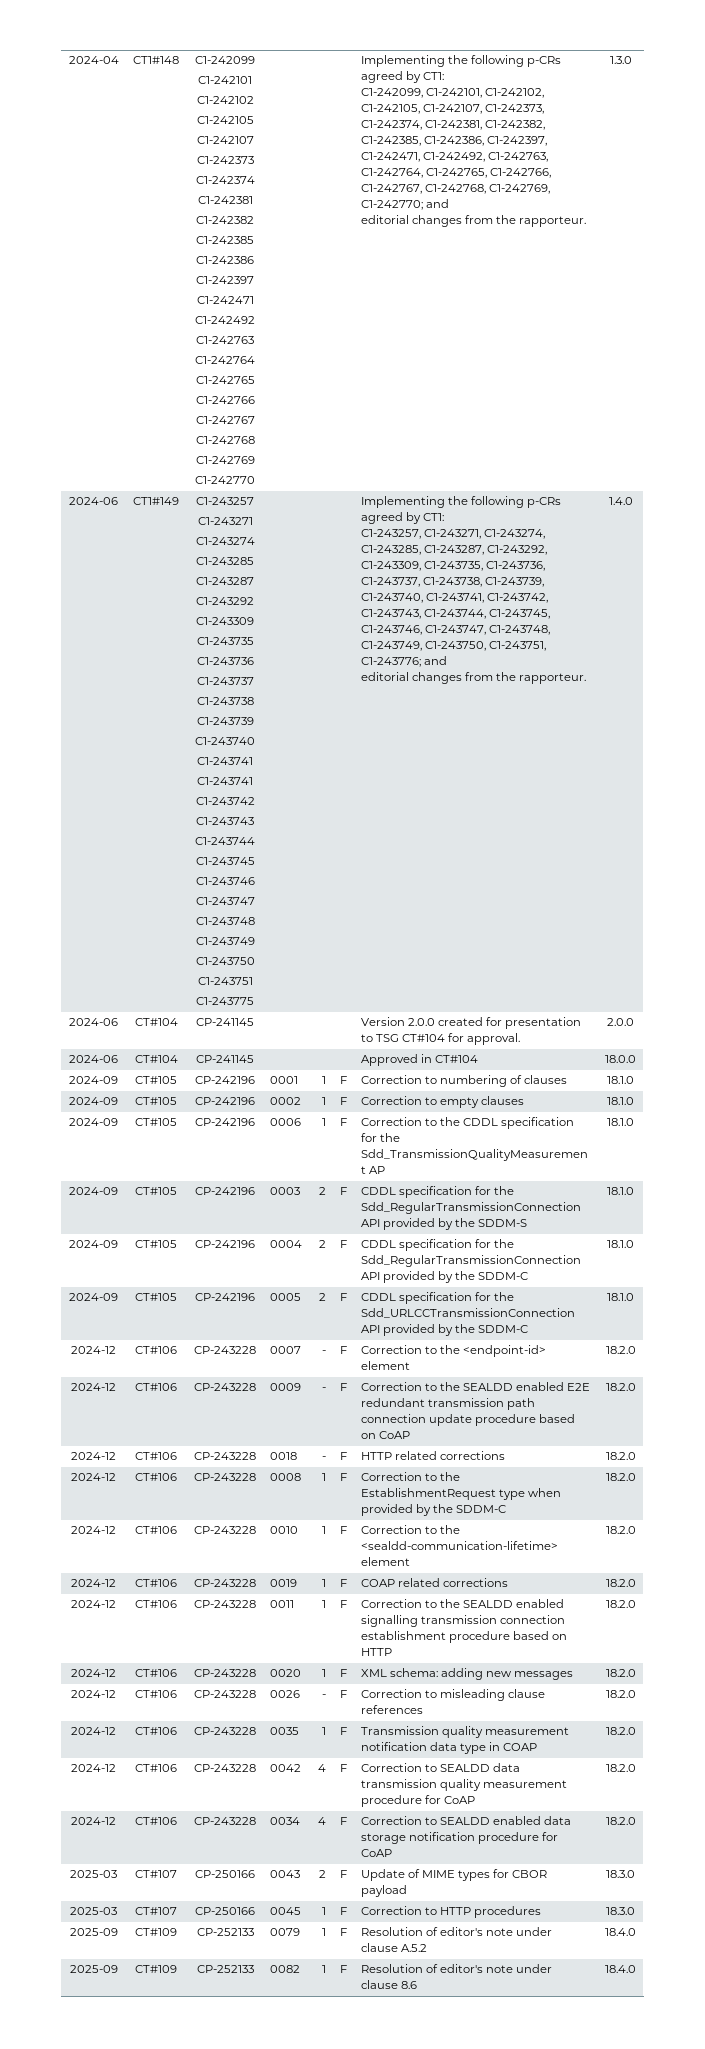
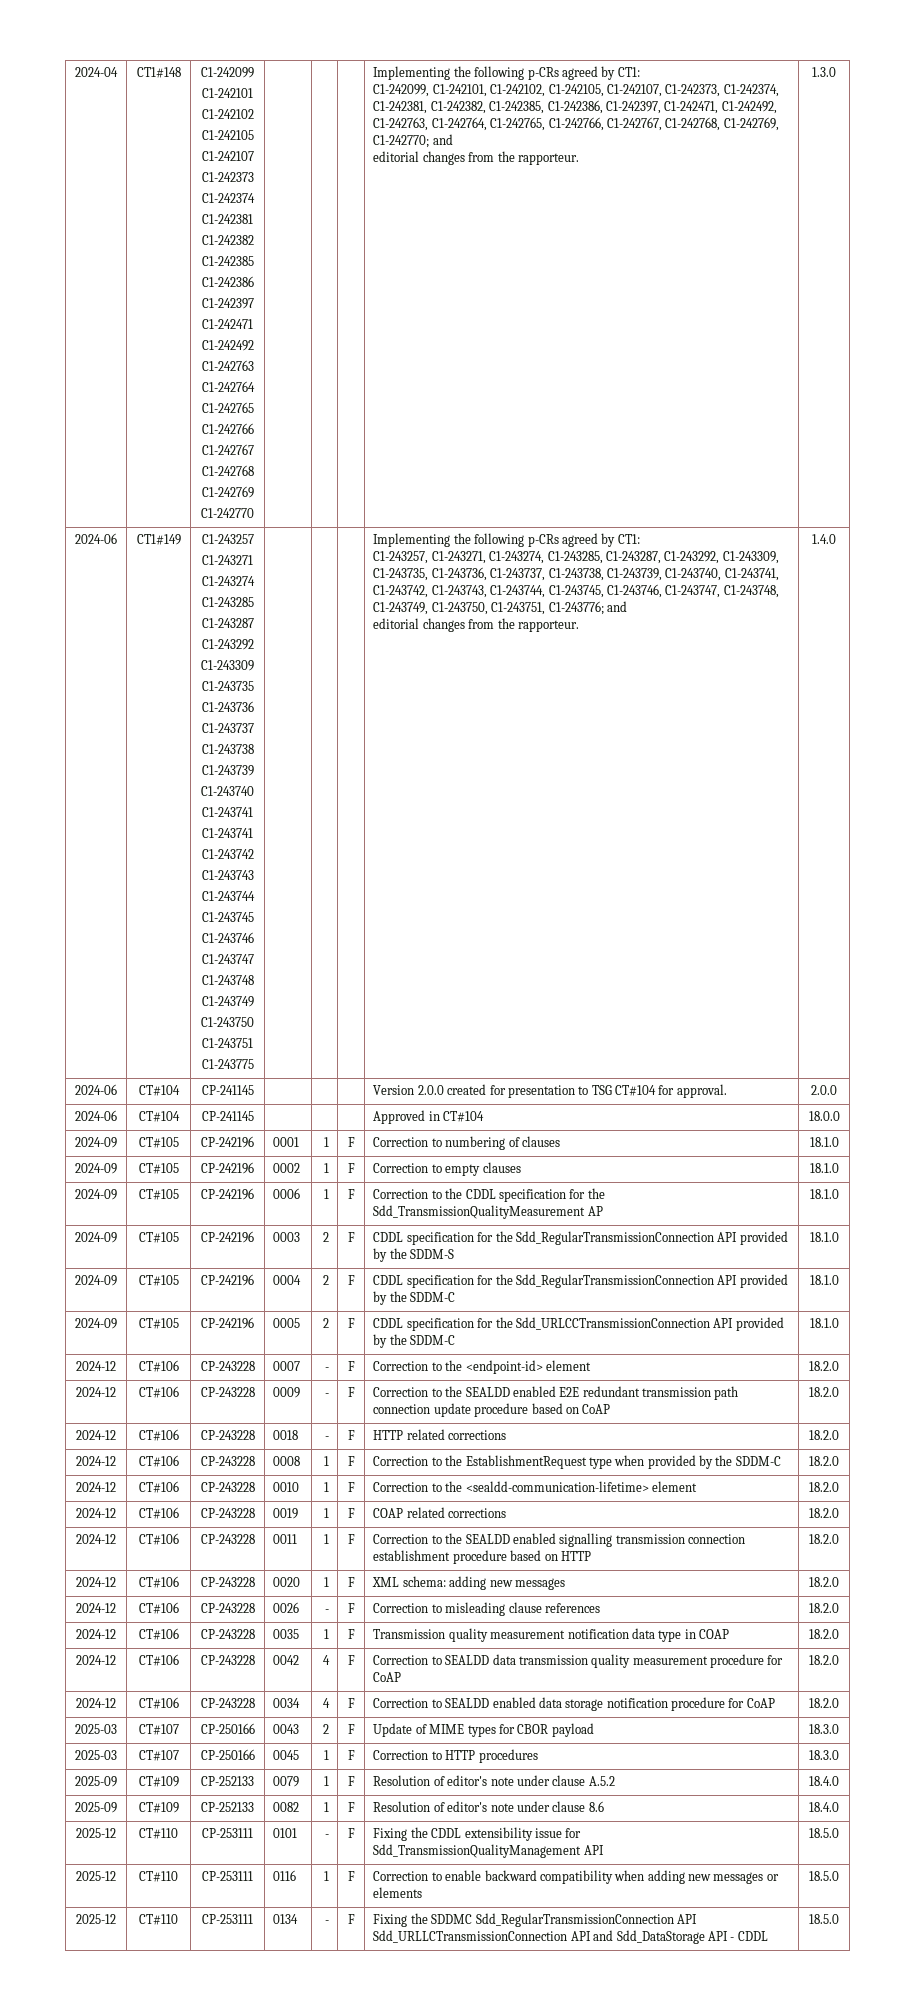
+ 2025-12 | CT#110 | CP-253111 | 0101 | - | F | Fixing the CDDL extensibility issue for Sdd_TransmissionQualityManagement API | 18.5.0
+ 2025-12 | CT#110 | CP-253111 | 0116 | 1 | F | Correction to enable backward compatibility when adding new messages or elements | 18.5.0
+ 2025-12 | CT#110 | CP-253111 | 0134 | - | F | Fixing the SDDMC Sdd_RegularTransmissionConnection API Sdd_URLLCTransmissionConnection API and Sdd_DataStorage API - CDDL | 18.5.0

